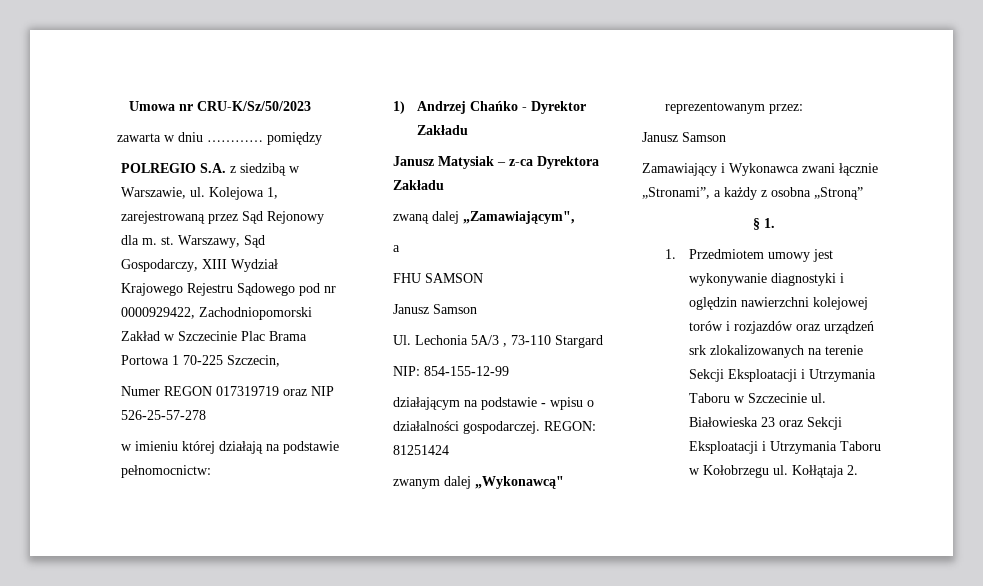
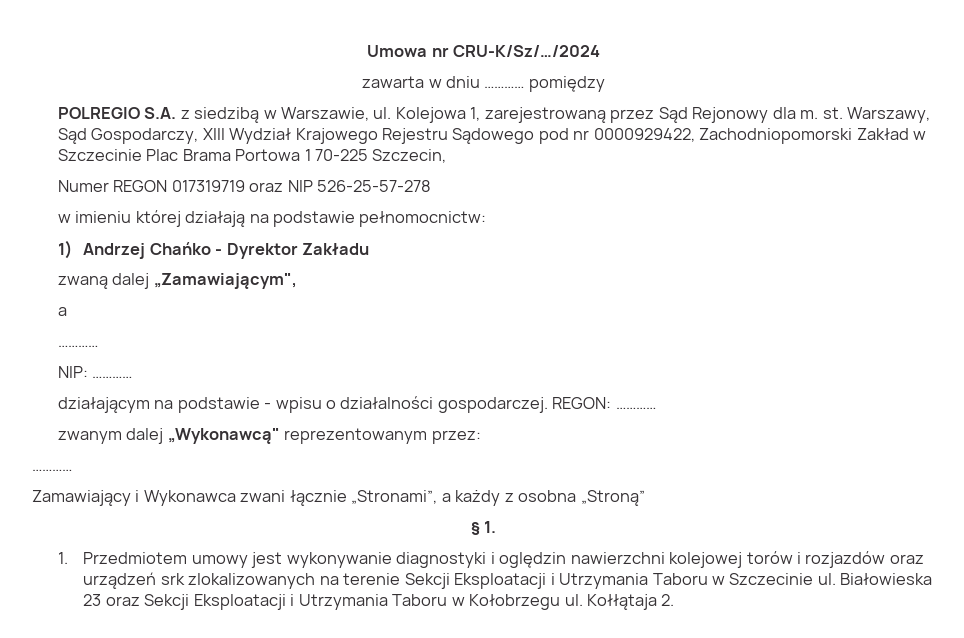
- Umowa nr CRU-K/Sz/50/2023
+ Umowa nr CRU-K/Sz/…/2024
- Janusz Matysiak – z-ca Dyrektora Zakładu
  zwaną dalej „Zamawiającym",
  a
- FHU SAMSON
- Janusz Samson
- Ul. Lechonia 5A/3 , 73-110 Stargard
+ …………
- NIP: 854-155-12-99
+ NIP: …………
- REGON: 81251424
+ REGON: …………
  zwanym dalej „Wykonawcą" reprezentowanym przez:
- Janusz Samson
+ …………

